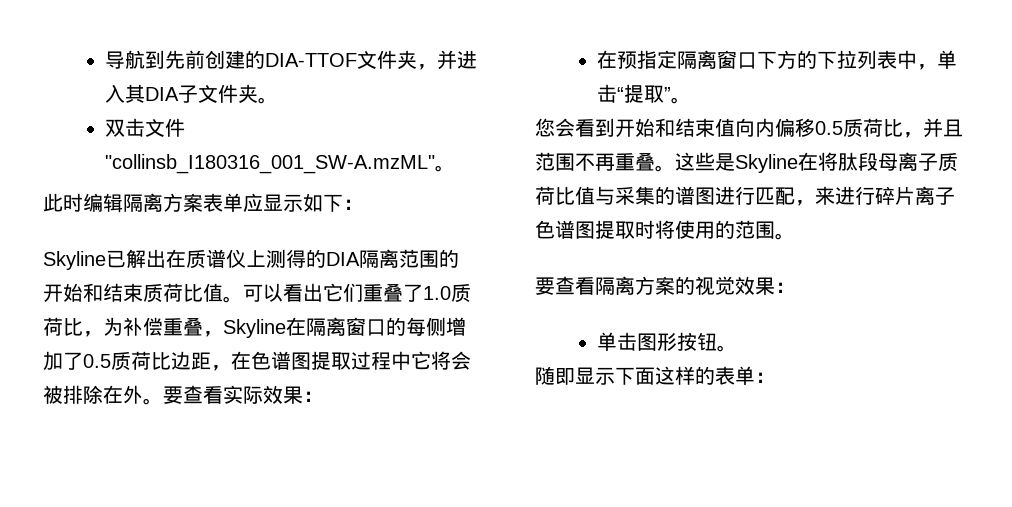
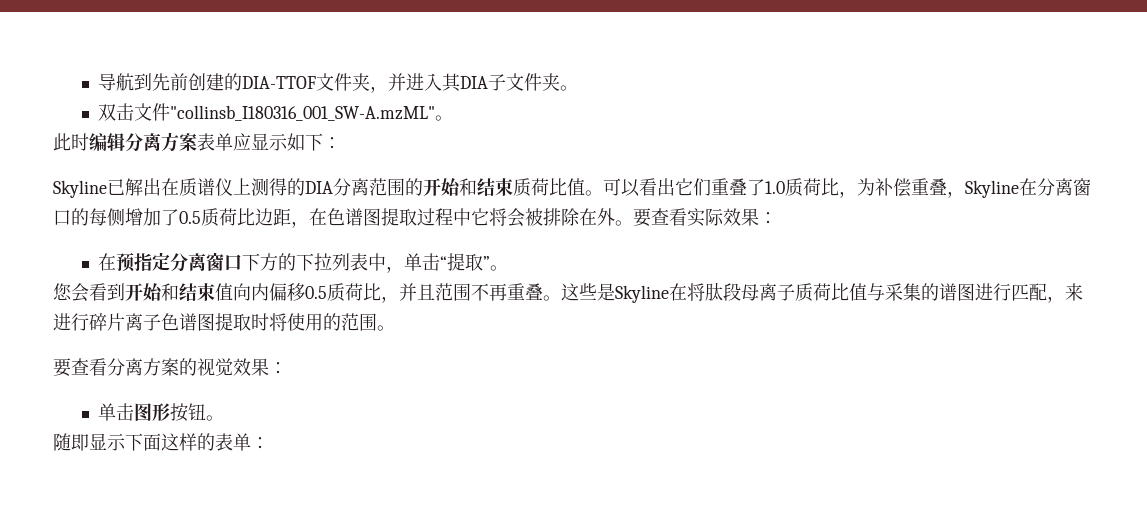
- 此时编辑隔离方案表单应显示如下：
+ 此时编辑分离方案表单应显示如下：
- Skyline已解出在质谱仪上测得的DIA隔离范围的开始和结束质荷比值。
+ Skyline已解出在质谱仪上测得的DIA分离范围的开始和结束质荷比值。
- 可以看出它们重叠了1.0质荷比，为补偿重叠，Skyline在隔离窗口的每侧增加了0.5质荷比边距，在色谱图提取过程中它将会被排除在外。
+ 可以看出它们重叠了1.0质荷比，为补偿重叠，Skyline在分离窗口的每侧增加了0.5质荷比边距，在色谱图提取过程中它将会被排除在外。
- 在预指定隔离窗口下方的下拉列表中，单击“提取”。
+ 在预指定分离窗口下方的下拉列表中，单击“提取”。
- 要查看隔离方案的视觉效果：
+ 要查看分离方案的视觉效果：

